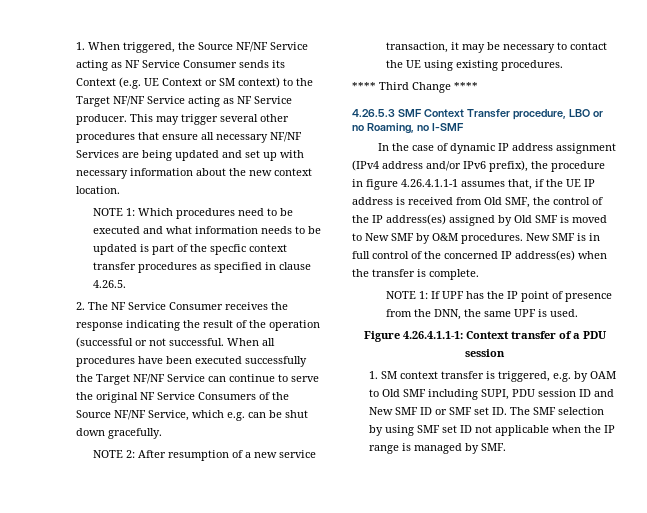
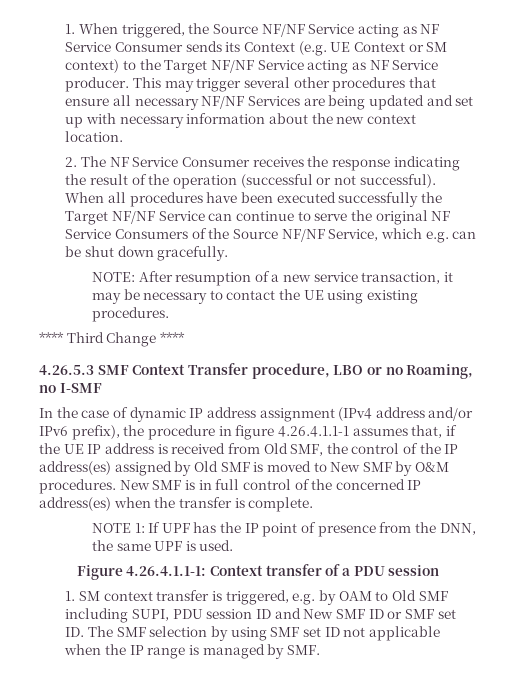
- NOTE 1: Which procedures need to be executed and what information needs to be updated is part of the specfic context transfer procedures as specified in clause 4.26.5.
- 2. The NF Service Consumer receives the response indicating the result of the operation (successful or not successful.
+ 2. The NF Service Consumer receives the response indicating the result of the operation (successful or not successful).
- NOTE 2: After resumption of a new service transaction, it may be necessary to contact the UE using existing procedures.
+ NOTE: After resumption of a new service transaction, it may be necessary to contact the UE using existing procedures.

